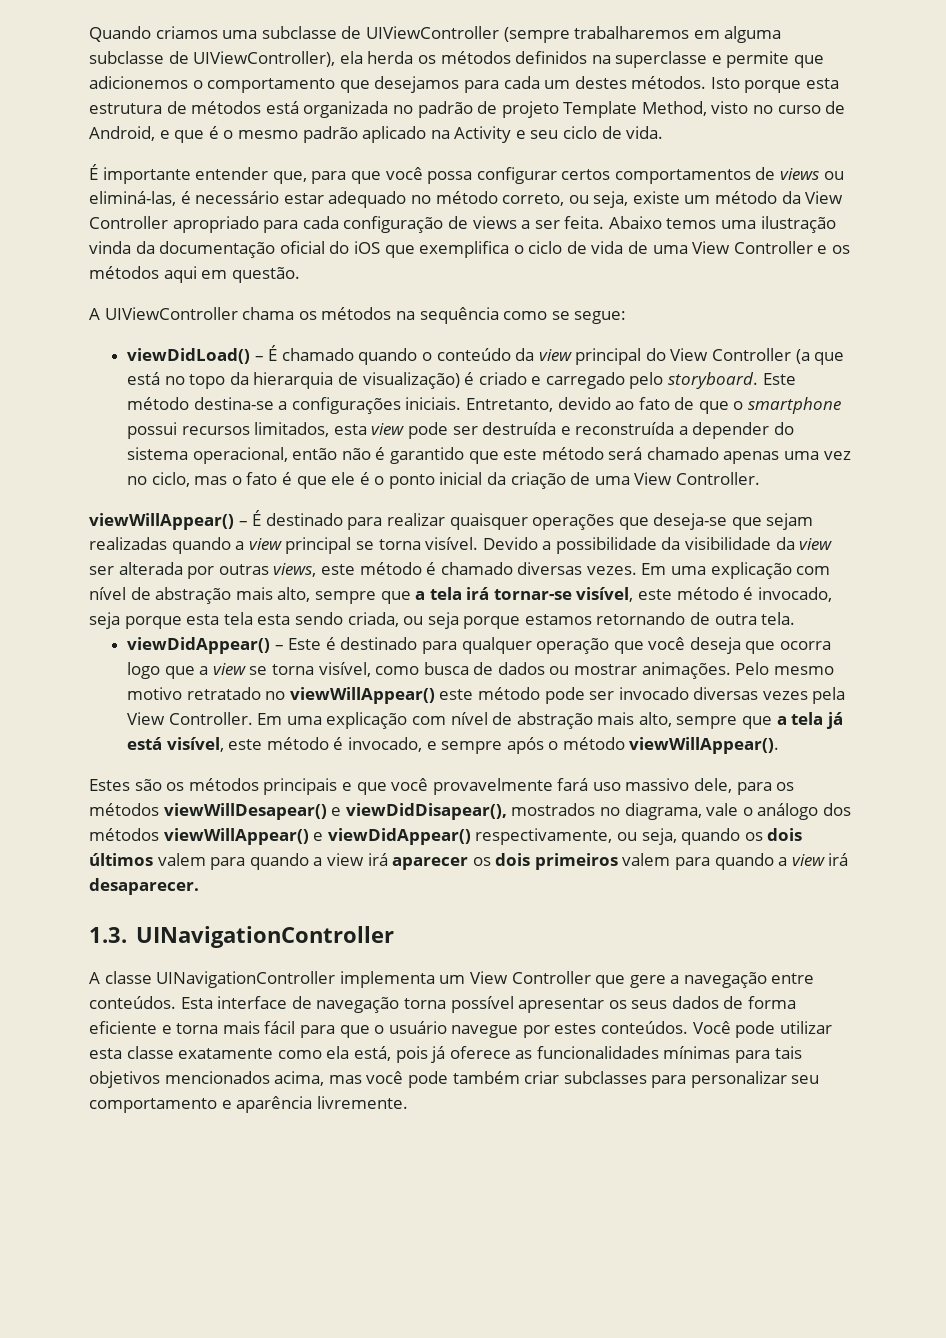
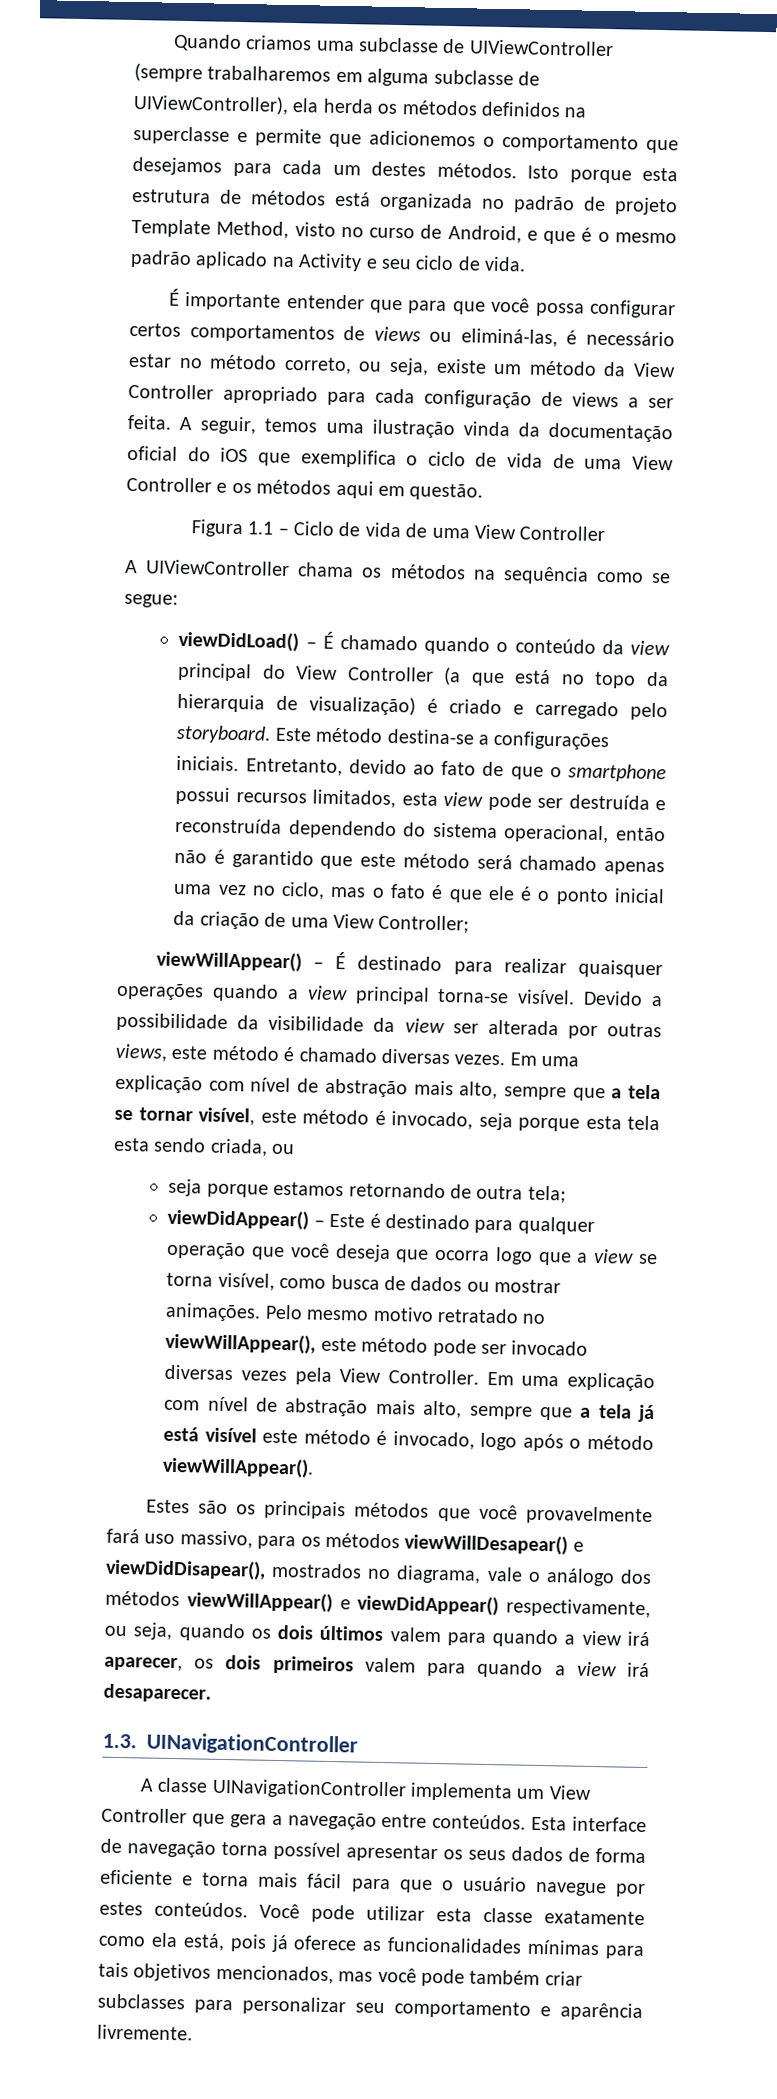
- É importante entender que, para que você possa configurar certos comportamentos de views ou eliminá-las, é necessário estar adequado no método correto, ou seja, existe um método da View Controller apropriado para cada configuração de views a ser feita.
+ É importante entender que para que você possa configurar certos comportamentos de views ou eliminá-las, é necessário estar no método correto, ou seja, existe um método da View Controller apropriado para cada configuração de views a ser feita.
- Abaixo temos uma ilustração vinda da documentação oficial do iOS que exemplifica o ciclo de vida de uma View Controller e os métodos aqui em questão.
+ A seguir, temos uma ilustração vinda da documentação oficial do iOS que exemplifica o ciclo de vida de uma View Controller e os métodos aqui em questão.
+ Figura 1.1 – Ciclo de vida de uma View Controller
- Entretanto, devido ao fato de que o smartphone possui recursos limitados, esta view pode ser destruída e reconstruída a depender do sistema operacional, então não é garantido que este método será chamado apenas uma vez no ciclo, mas o fato é que ele é o ponto inicial da criação de uma View Controller.
+ Entretanto, devido ao fato de que o smartphone possui recursos limitados, esta view pode ser destruída e reconstruída dependendo do sistema operacional, então não é garantido que este método será chamado apenas uma vez no ciclo, mas o fato é que ele é o ponto inicial da criação de uma View Controller;
- viewWillAppear() – É destinado para realizar quaisquer operações que deseja-se que sejam realizadas quando a view principal se torna visível.
+ viewWillAppear() – É destinado para realizar quaisquer operações quando a view principal torna-se visível.
- Em uma explicação com nível de abstração mais alto, sempre que a tela irá tornar-se visível, este método é invocado, seja porque esta tela esta sendo criada, ou seja porque estamos retornando de outra tela.
+ Em uma explicação com nível de abstração mais alto, sempre que a tela se tornar visível, este método é invocado, seja porque esta tela esta sendo criada, ou
+ seja porque estamos retornando de outra tela;
- Pelo mesmo motivo retratado no viewWillAppear() este método pode ser invocado diversas vezes pela View Controller.
+ Pelo mesmo motivo retratado no viewWillAppear(), este método pode ser invocado diversas vezes pela View Controller.
- Em uma explicação com nível de abstração mais alto, sempre que a tela já está visível, este método é invocado, e sempre após o método viewWillAppear().
+ Em uma explicação com nível de abstração mais alto, sempre que a tela já está visível este método é invocado, logo após o método viewWillAppear().
- Estes são os métodos principais e que você provavelmente fará uso massivo dele, para os métodos viewWillDesapear() e viewDidDisapear(), mostrados no diagrama, vale o análogo dos métodos viewWillAppear() e viewDidAppear() respectivamente, ou seja, quando os dois últimos valem para quando a view irá aparecer os dois primeiros valem para quando a view irá desaparecer.
+ Estes são os principais métodos que você provavelmente fará uso massivo, para os métodos viewWillDesapear() e viewDidDisapear(), mostrados no diagrama, vale o análogo dos métodos viewWillAppear() e viewDidAppear() respectivamente, ou seja, quando os dois últimos valem para quando a view irá aparecer, os dois primeiros valem para quando a view irá desaparecer.
- A classe UINavigationController implementa um View Controller que gere a navegação entre conteúdos.
+ A classe UINavigationController implementa um View Controller que gera a navegação entre conteúdos.
- Você pode utilizar esta classe exatamente como ela está, pois já oferece as funcionalidades mínimas para tais objetivos mencionados acima, mas você pode também criar subclasses para personalizar seu comportamento e aparência livremente.
+ Você pode utilizar esta classe exatamente como ela está, pois já oferece as funcionalidades mínimas para tais objetivos mencionados, mas você pode também criar subclasses para personalizar seu comportamento e aparência livremente.

